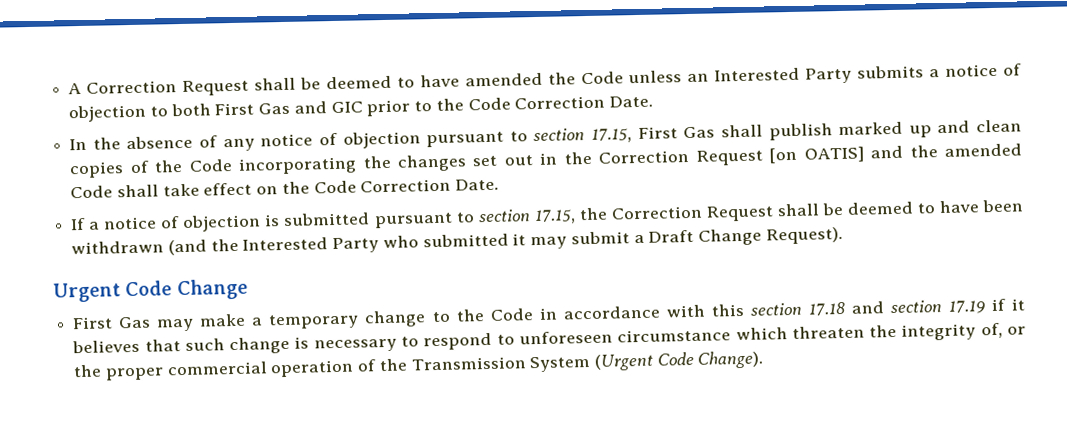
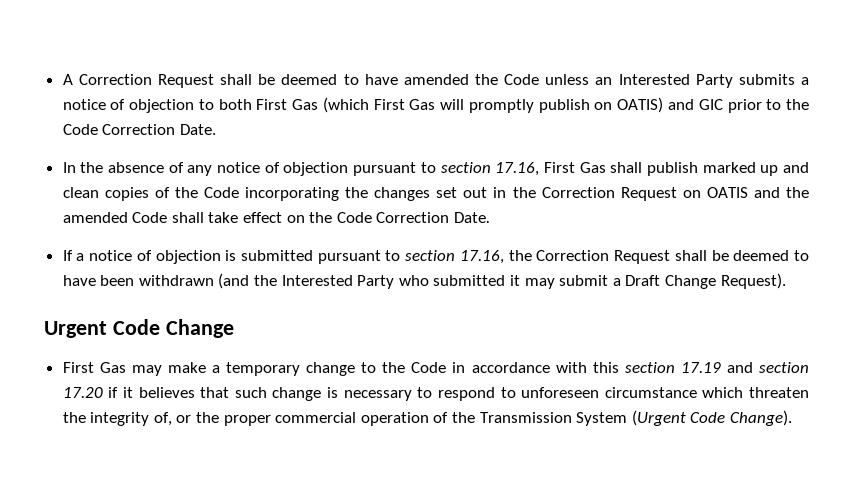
- A Correction Request shall be deemed to have amended the Code unless an Interested Party submits a notice of objection to both First Gas and GIC prior to the Code Correction Date.
+ A Correction Request shall be deemed to have amended the Code unless an Interested Party submits a notice of objection to both First Gas (which First Gas will promptly publish on OATIS) and GIC prior to the Code Correction Date.
- In the absence of any notice of objection pursuant to section 17.15, First Gas shall publish marked up and clean copies of the Code incorporating the changes set out in the Correction Request [on OATIS] and the amended Code shall take effect on the Code Correction Date.
+ In the absence of any notice of objection pursuant to section 17.16, First Gas shall publish marked up and clean copies of the Code incorporating the changes set out in the Correction Request on OATIS and the amended Code shall take effect on the Code Correction Date.
- If a notice of objection is submitted pursuant to section 17.15, the Correction Request shall be deemed to have been withdrawn (and the Interested Party who submitted it may submit a Draft Change Request).
+ If a notice of objection is submitted pursuant to section 17.16, the Correction Request shall be deemed to have been withdrawn (and the Interested Party who submitted it may submit a Draft Change Request).
- First Gas may make a temporary change to the Code in accordance with this section 17.18 and section 17.19 if it believes that such change is necessary to respond to unforeseen circumstance which threaten the integrity of, or the proper commercial operation of the Transmission System (Urgent Code Change).
+ First Gas may make a temporary change to the Code in accordance with this section 17.19 and section 17.20 if it believes that such change is necessary to respond to unforeseen circumstance which threaten the integrity of, or the proper commercial operation of the Transmission System (Urgent Code Change).

